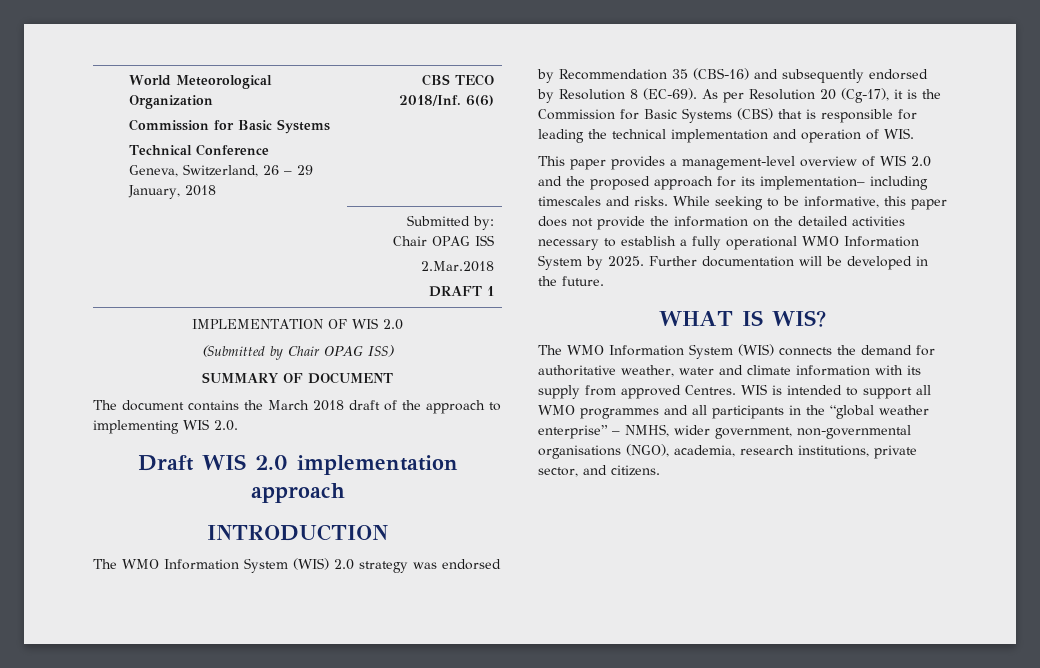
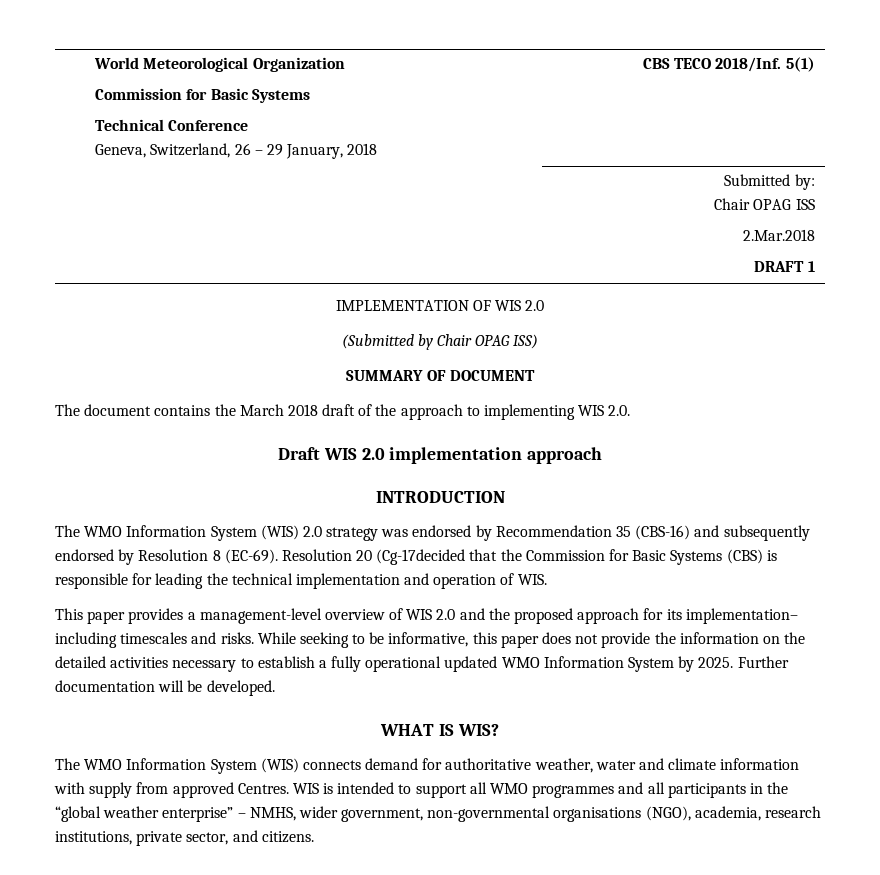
  World Meteorological Organization
  Commission for Basic Systems
  Technical Conference
- Geneva, Switzerland, 26 – 29 January, 2018 | CBS TECO 2018/Inf. 6(6)
+ Geneva, Switzerland, 26 – 29 January, 2018 | CBS TECO 2018/Inf. 5(1)
- As per Resolution 20 (Cg-17), it is the Commission for Basic Systems (CBS) that is responsible for leading the technical implementation and operation of WIS.
+ Resolution 20 (Cg-17decided that the Commission for Basic Systems (CBS) is responsible for leading the technical implementation and operation of WIS.
- While seeking to be informative, this paper does not provide the information on the detailed activities necessary to establish a fully operational WMO Information System by 2025.
+ While seeking to be informative, this paper does not provide the information on the detailed activities necessary to establish a fully operational updated WMO Information System by 2025.
- Further documentation will be developed in the future.
+ Further documentation will be developed.
- The WMO Information System (WIS) connects the demand for authoritative weather, water and climate information with its supply from approved Centres.
+ The WMO Information System (WIS) connects demand for authoritative weather, water and climate information with supply from approved Centres.

